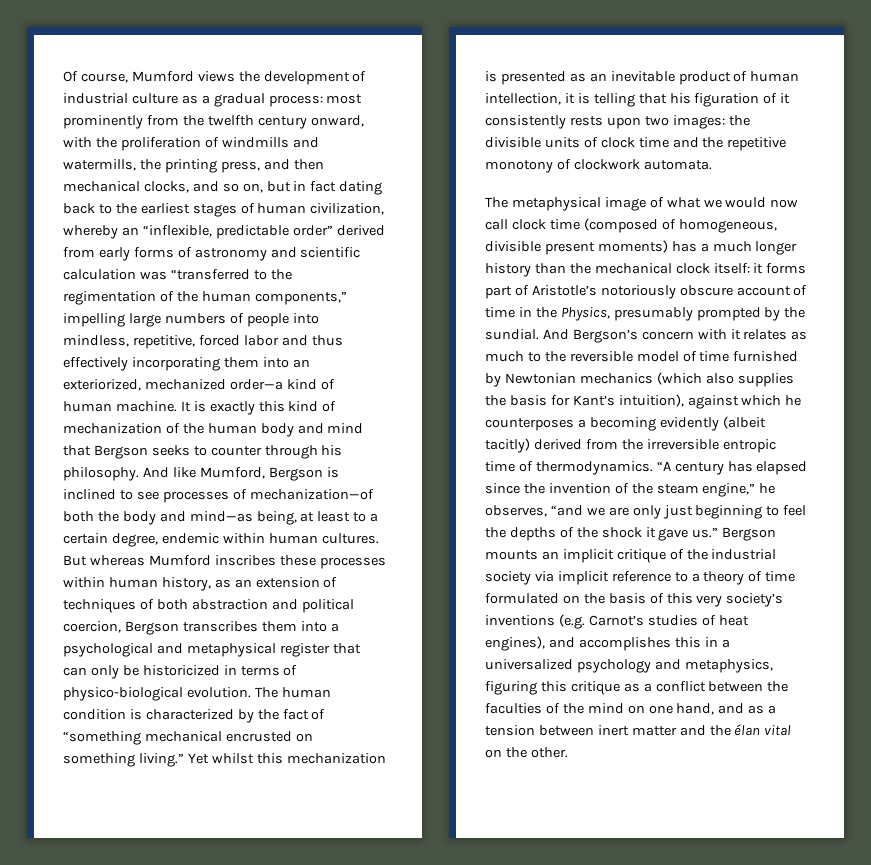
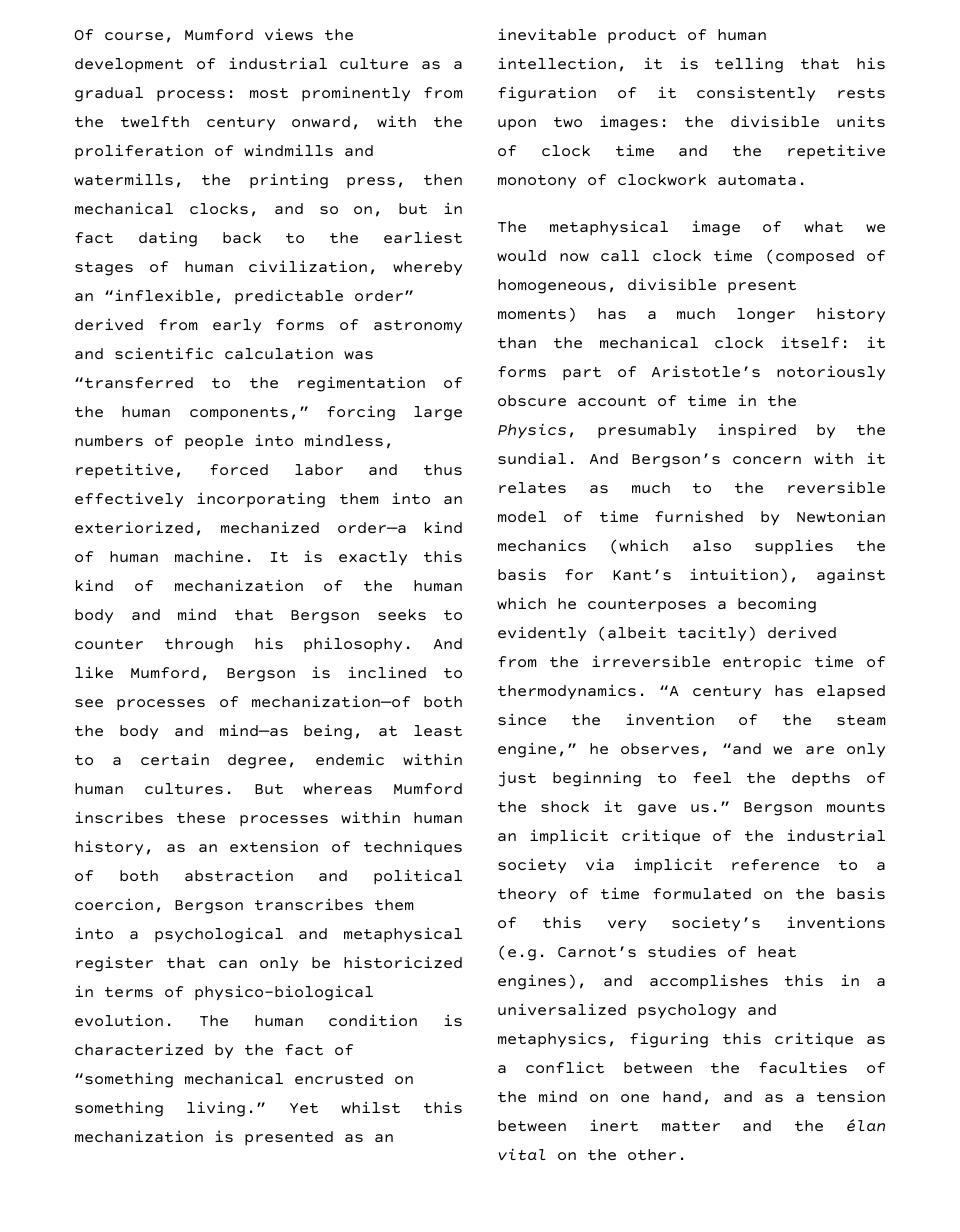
- most prominently from the twelfth century onward, with the proliferation of windmills and watermills, the printing press, and then mechanical clocks, and so on, but in fact dating back to the earliest stages of human civilization, whereby an “inflexible, predictable order” derived from early forms of astronomy and scientific calculation was “transferred to the regimentation of the human components,” impelling large numbers of people into mindless, repetitive, forced labor and thus effectively incorporating them into an exteriorized, mechanized order—a kind of human machine.
+ most prominently from the twelfth century onward, with the proliferation of windmills and watermills, the printing press, then mechanical clocks, and so on, but in fact dating back to the earliest stages of human civilization, whereby an “inflexible, predictable order” derived from early forms of astronomy and scientific calculation was “transferred to the regimentation of the human components,” forcing large numbers of people into mindless, repetitive, forced labor and thus effectively incorporating them into an exteriorized, mechanized order—a kind of human machine.
- The metaphysical image of what we would now call clock time (composed of homogeneous, divisible present moments) has a much longer history than the mechanical clock itself: it forms part of Aristotle’s notoriously obscure account of time in the Physics, presumably prompted by the sundial.
+ The metaphysical image of what we would now call clock time (composed of homogeneous, divisible present moments) has a much longer history than the mechanical clock itself: it forms part of Aristotle’s notoriously obscure account of time in the Physics, presumably inspired by the sundial.

